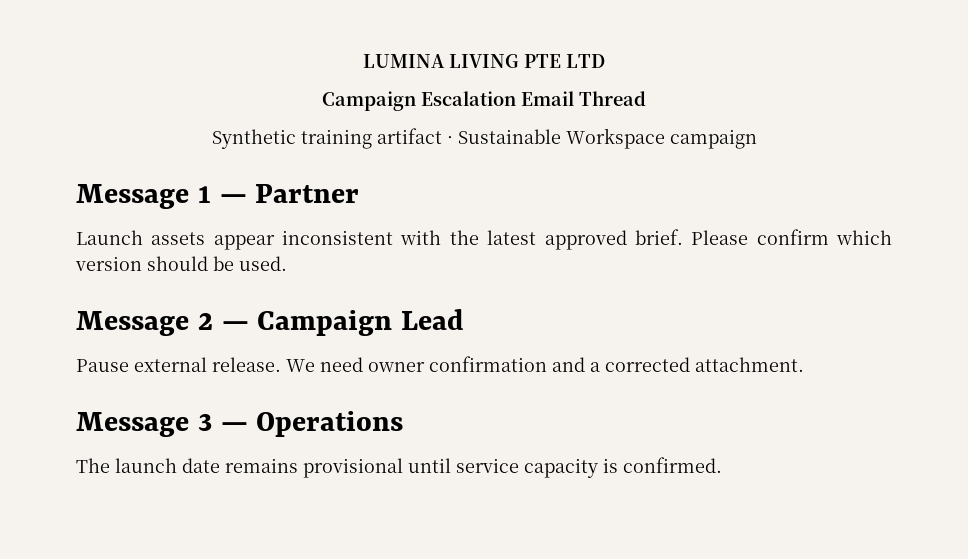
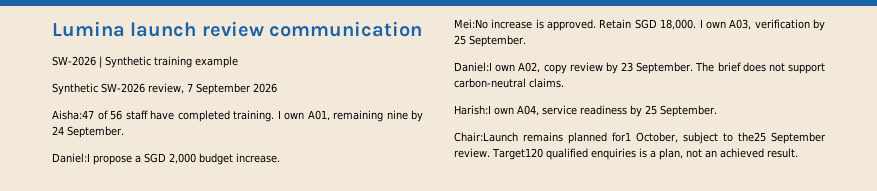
- LUMINA LIVING PTE LTD
- Campaign Escalation Email Thread
- Synthetic training artifact · Sustainable Workspace campaign
- Message 1 — Partner
- Launch assets appear inconsistent with the latest approved brief. Please confirm which version should be used.
- Message 2 — Campaign Lead
- Pause external release. We need owner confirmation and a corrected attachment.
- Message 3 — Operations
- The launch date remains provisional until service capacity is confirmed.
+ Lumina launch review communication
+ SW-2026 | Synthetic training example
+ Synthetic SW-2026 review, 7 September 2026
+ Aisha:47 of 56 staff have completed training. I own A01, remaining nine by 24 September.
+ Daniel:I propose a SGD 2,000 budget increase.
+ Mei:No increase is approved. Retain SGD 18,000. I own A03, verification by 25 September.
+ Daniel:I own A02, copy review by 23 September. The brief does not support carbon-neutral claims.
+ Harish:I own A04, service readiness by 25 September.
+ Chair:Launch remains planned for1 October, subject to the25 September review. Target120 qualified enquiries is a plan, not an achieved result.

